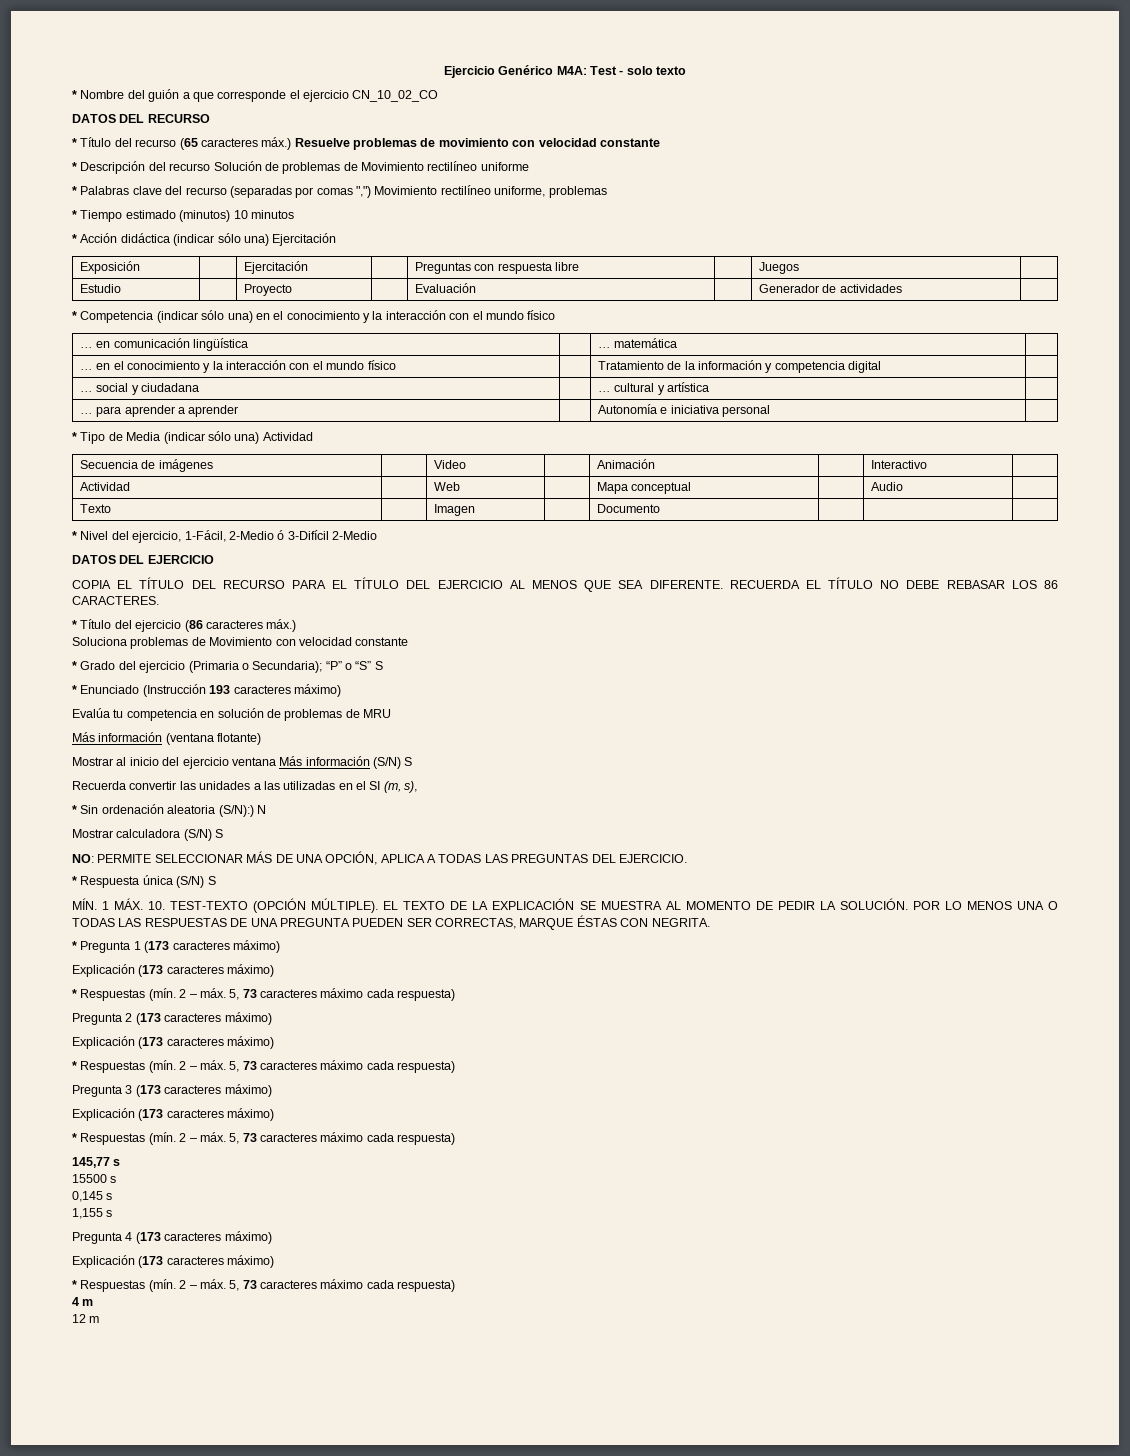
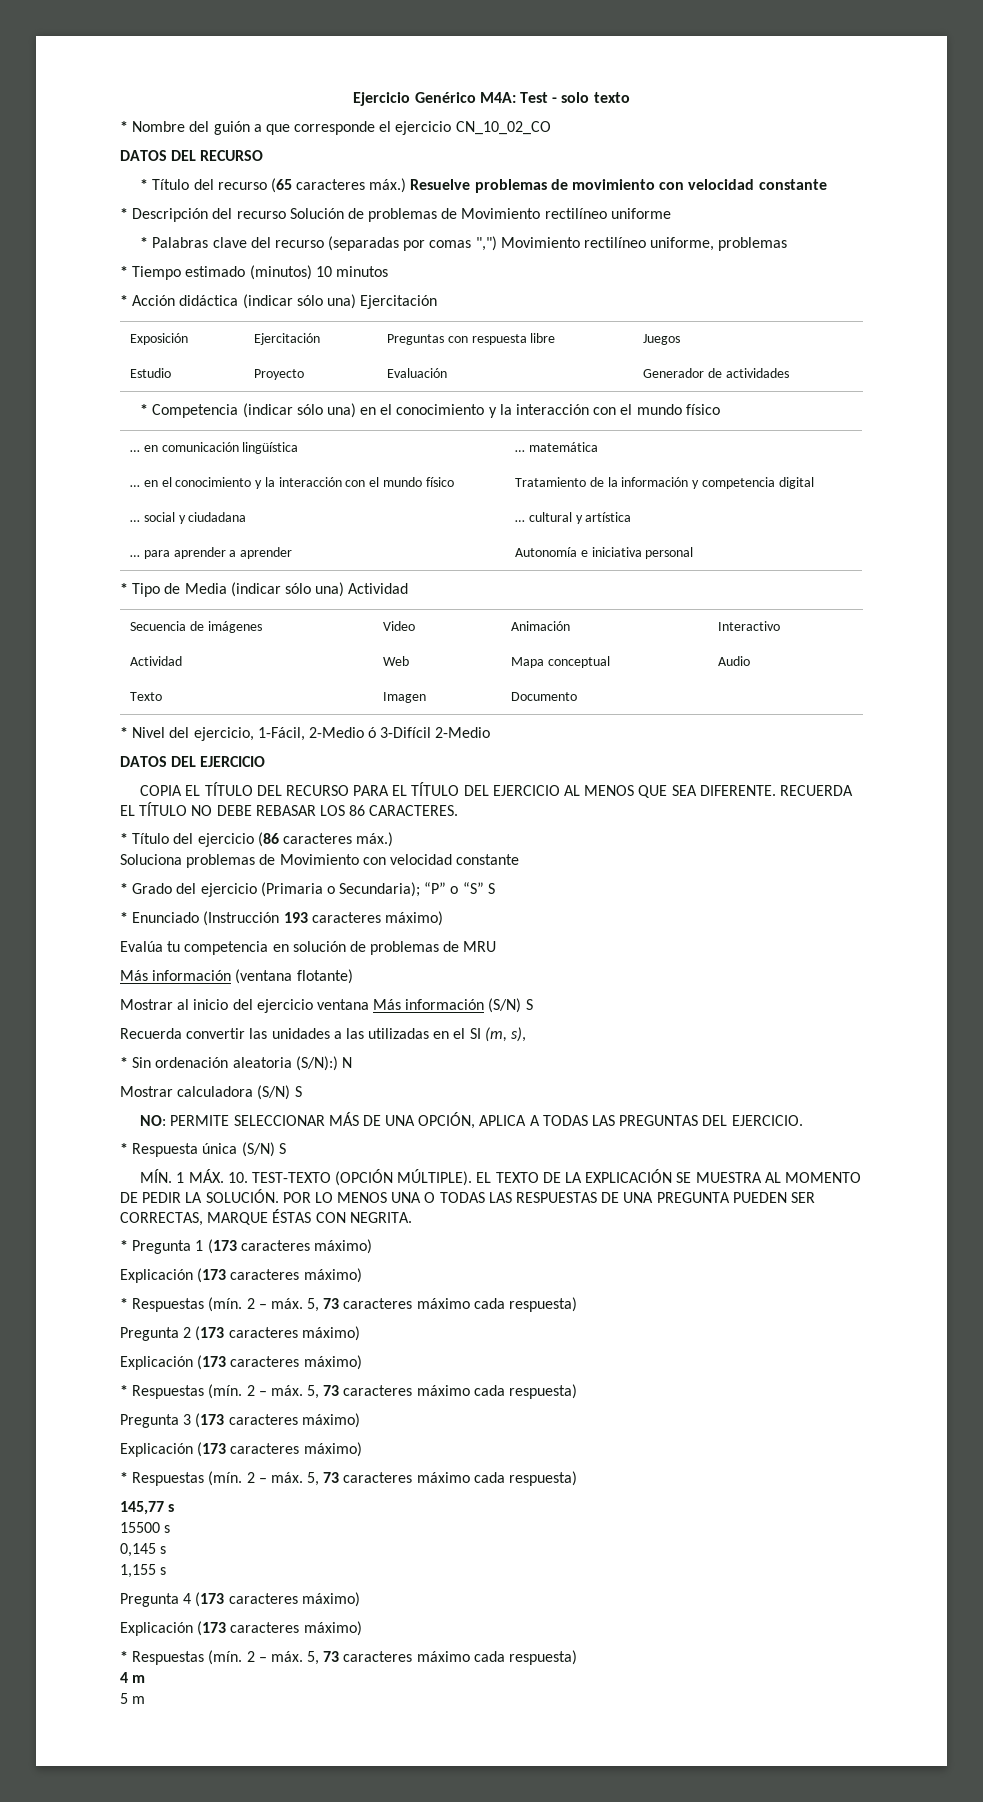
- 12 m
+ 5 m

